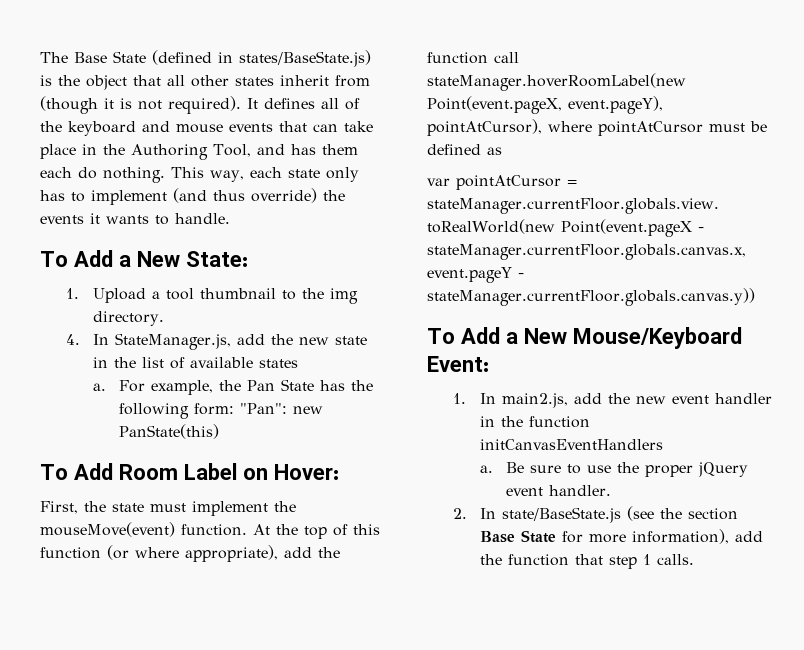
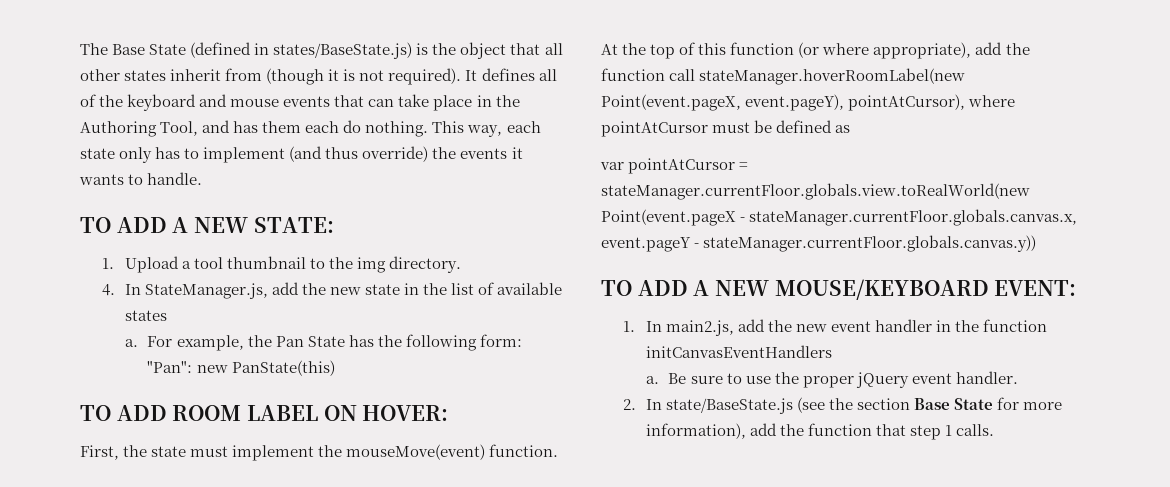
- To Add a New State:
+ TO ADD A NEW STATE:
- To Add Room Label on Hover:
+ TO ADD ROOM LABEL ON HOVER:
- To Add a New Mouse/Keyboard Event:
+ TO ADD A NEW MOUSE/KEYBOARD EVENT:

